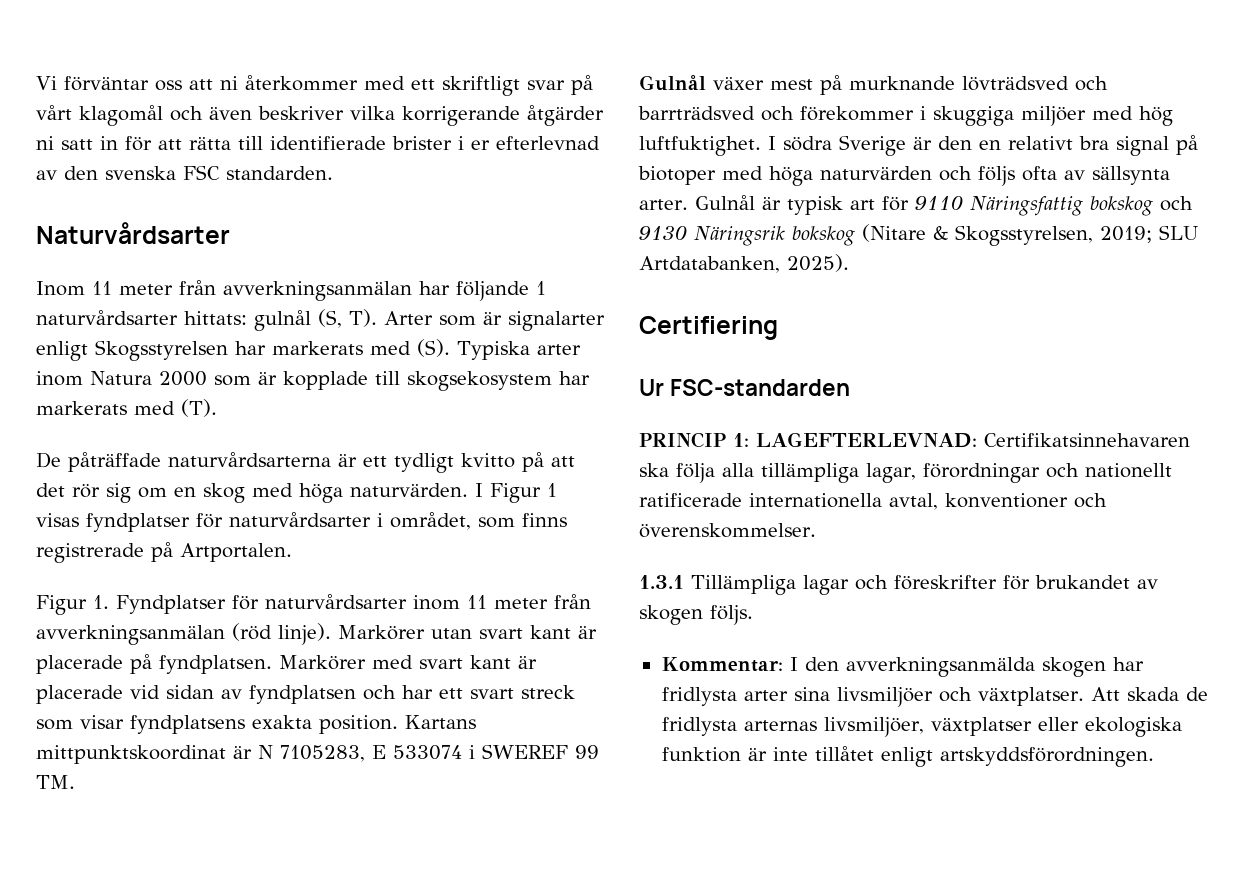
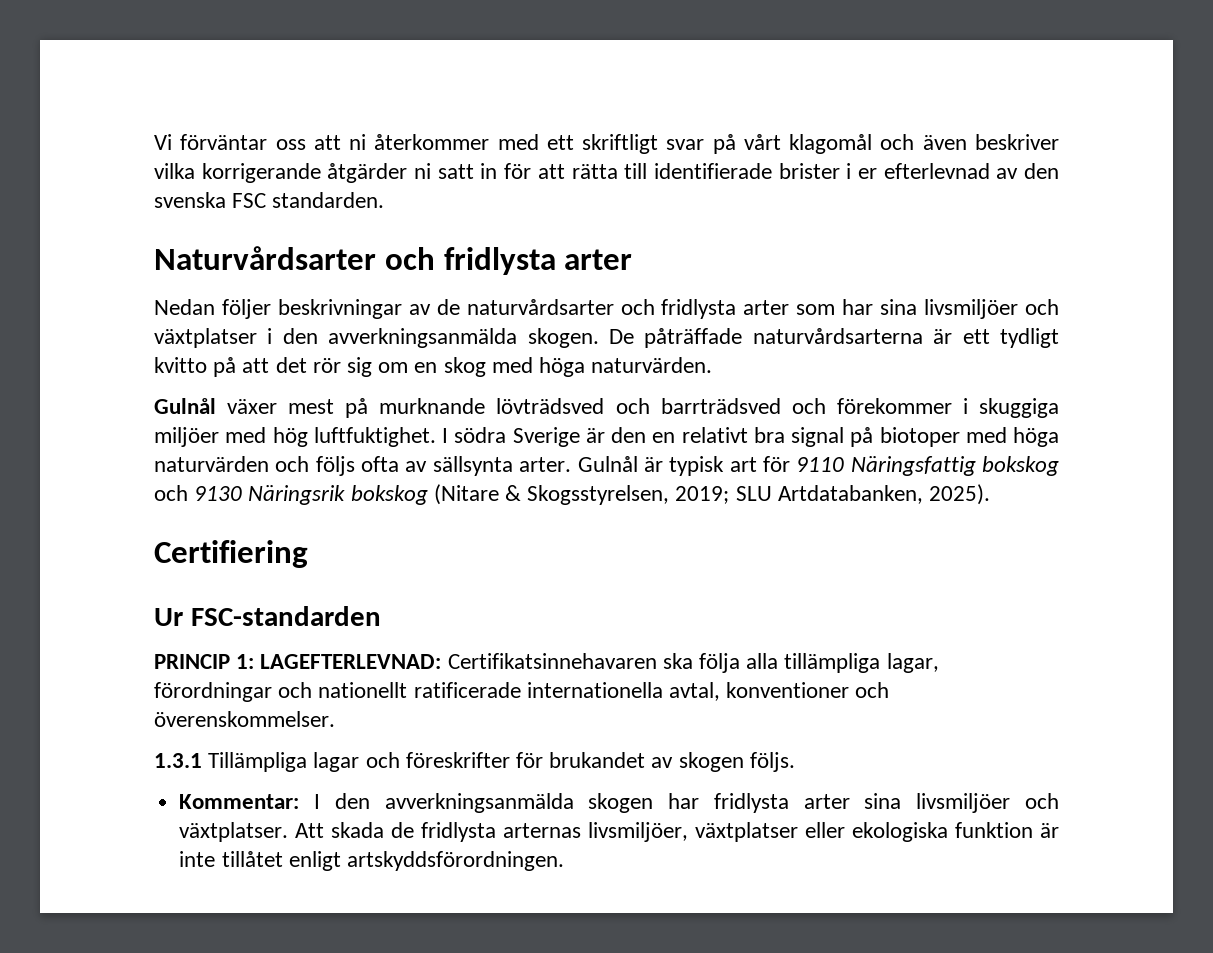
- Naturvårdsarter
- Inom 11 meter från avverkningsanmälan har följande 1 naturvårdsarter hittats: gulnål (S, T). Arter som är signalarter enligt Skogsstyrelsen har markerats med (S). Typiska arter inom Natura 2000 som är kopplade till skogsekosystem har markerats med (T).
- De påträffade naturvårdsarterna är ett tydligt kvitto på att det rör sig om en skog med höga naturvärden. I Figur 1 visas fyndplatser för naturvårdsarter i området, som finns registrerade på Artportalen.
- Figur 1. Fyndplatser för naturvårdsarter inom 11 meter från avverkningsanmälan (röd linje). Markörer utan svart kant är placerade på fyndplatsen. Markörer med svart kant är placerade vid sidan av fyndplatsen och har ett svart streck som visar fyndplatsens exakta position. Kartans mittpunktskoordinat är N 7105283, E 533074 i SWEREF 99 TM.
+ Naturvårdsarter och fridlysta arter
+ Nedan följer beskrivningar av de naturvårdsarter och fridlysta arter som har sina livsmiljöer och växtplatser i den avverkningsanmälda skogen. De påträffade naturvårdsarterna är ett tydligt kvitto på att det rör sig om en skog med höga naturvärden.

